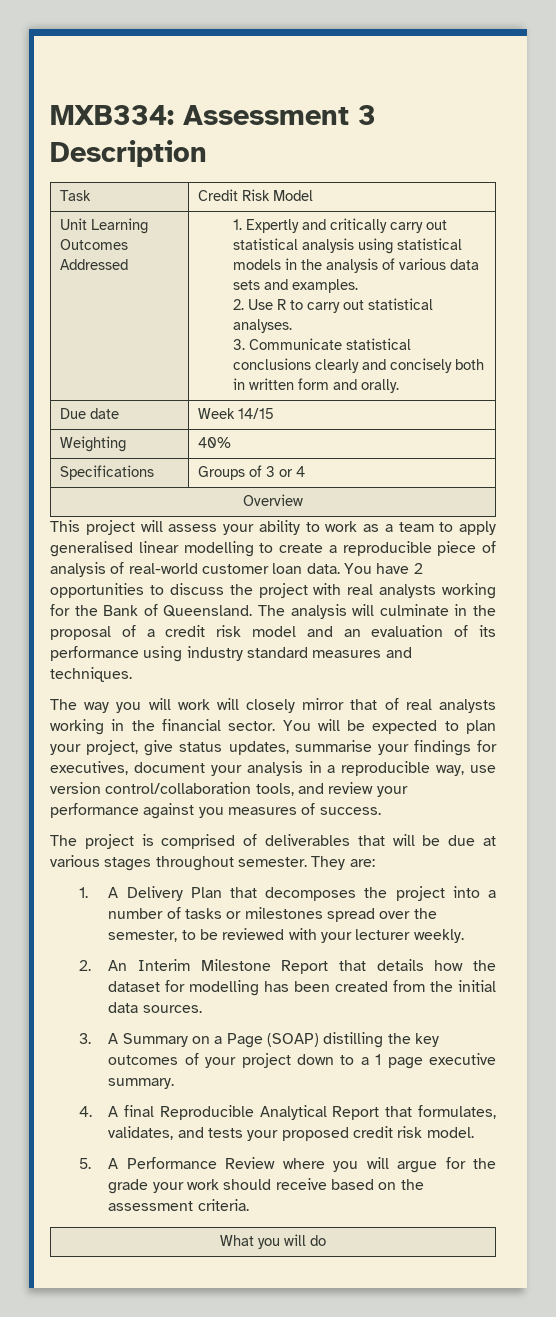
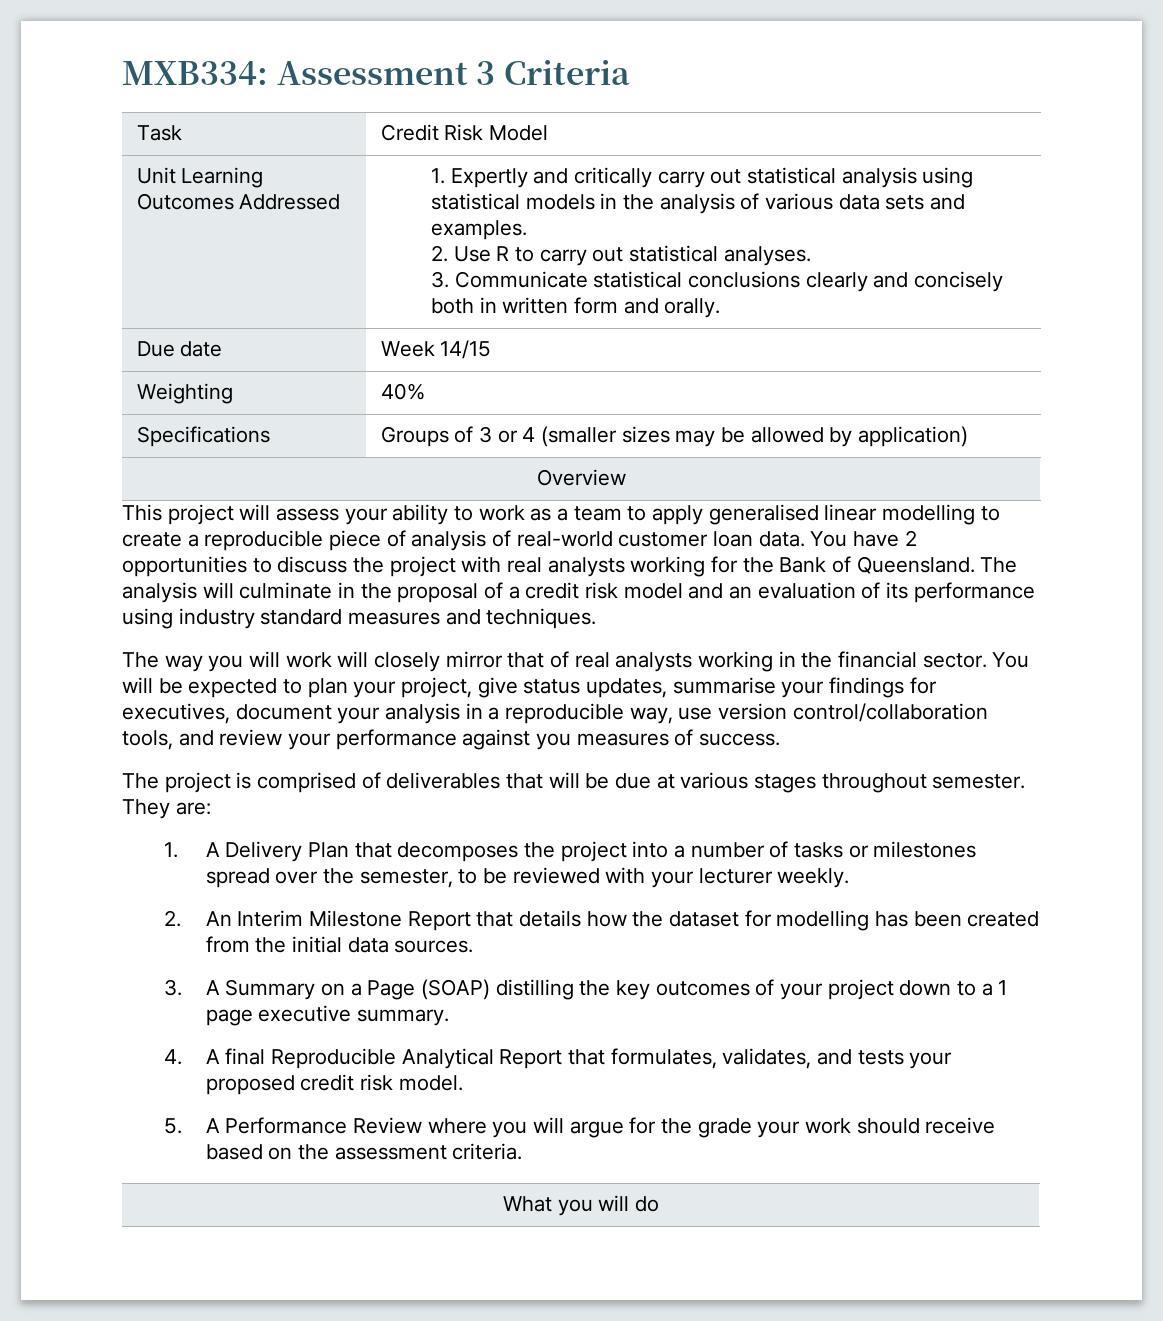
- MXB334: Assessment 3 Description
+ MXB334: Assessment 3 Criteria
- Specifications | Groups of 3 or 4
+ Specifications | Groups of 3 or 4 (smaller sizes may be allowed by application)

